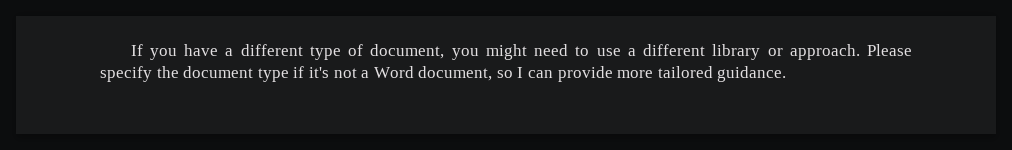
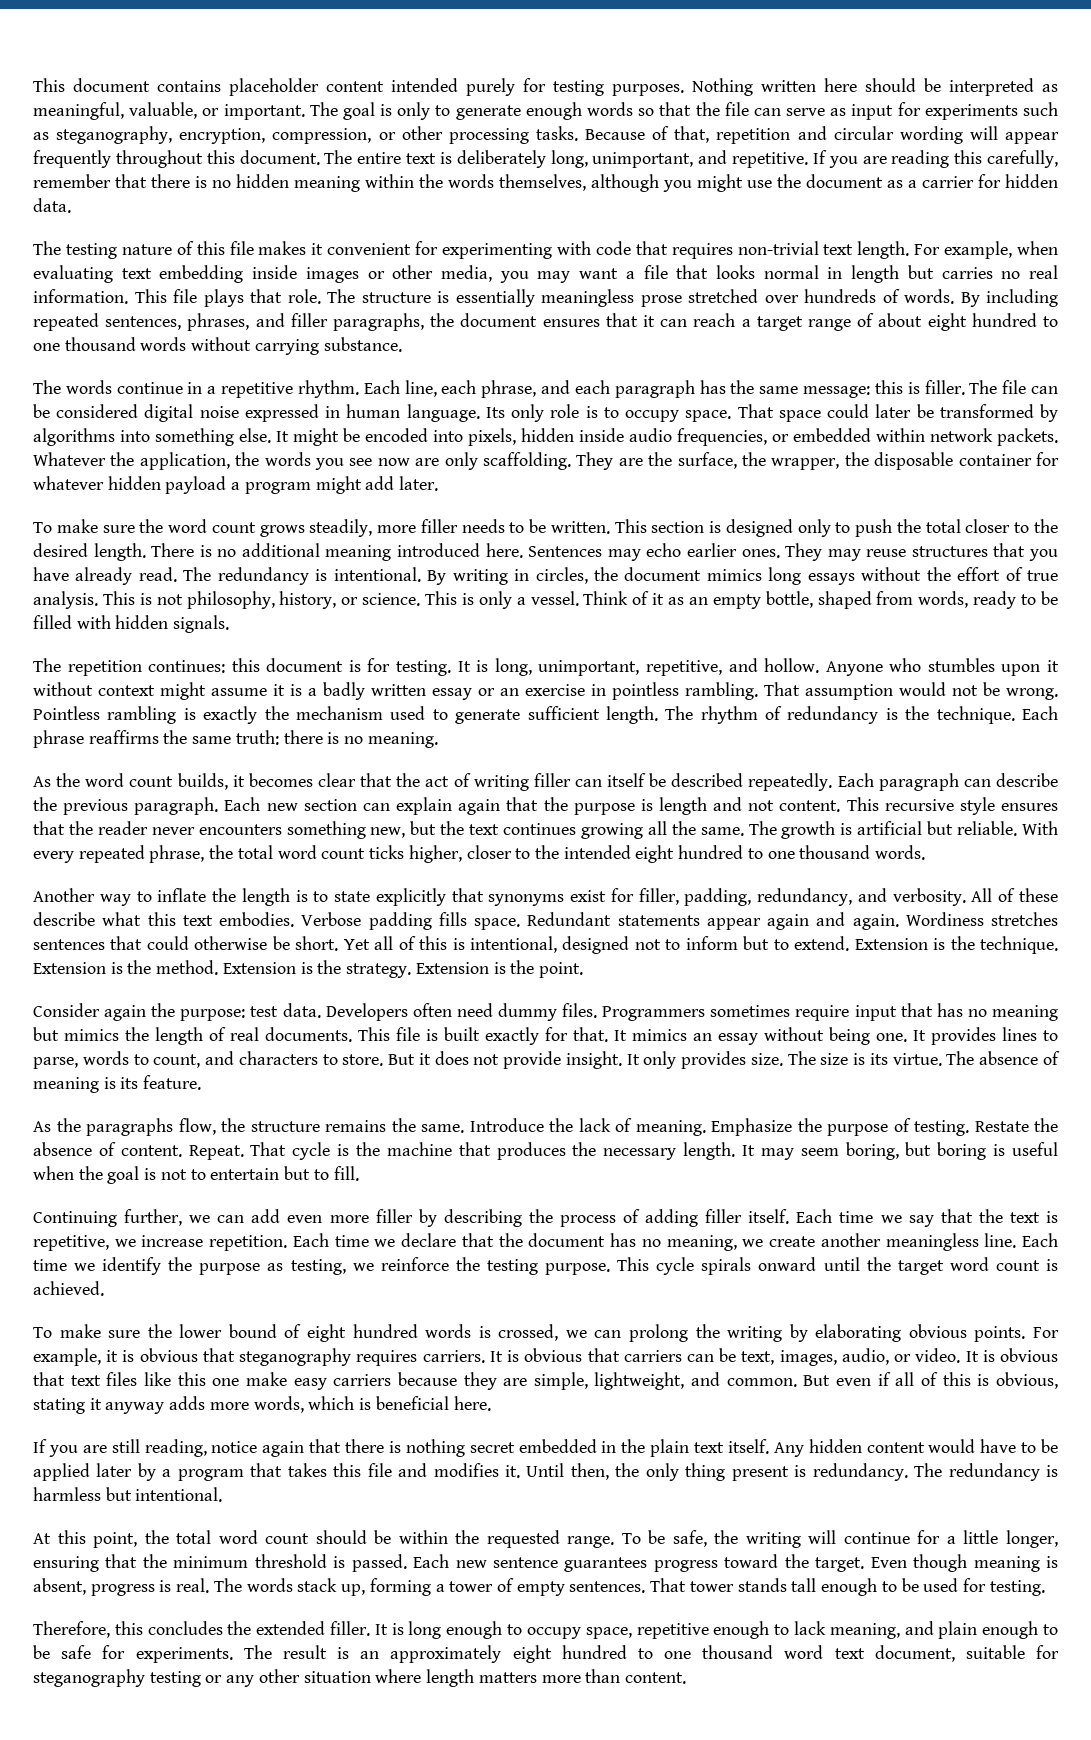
- If you have a different type of document, you might need to use a different library or approach. Please specify the document type if it's not a Word document, so I can provide more tailored guidance.
+ This document contains placeholder content intended purely for testing purposes. Nothing written here should be interpreted as meaningful, valuable, or important. The goal is only to generate enough words so that the file can serve as input for experiments such as steganography, encryption, compression, or other processing tasks. Because of that, repetition and circular wording will appear frequently throughout this document. The entire text is deliberately long, unimportant, and repetitive. If you are reading this carefully, remember that there is no hidden meaning within the words themselves, although you might use the document as a carrier for hidden data.
+ The testing nature of this file makes it convenient for experimenting with code that requires non-trivial text length. For example, when evaluating text embedding inside images or other media, you may want a file that looks normal in length but carries no real information. This file plays that role. The structure is essentially meaningless prose stretched over hundreds of words. By including repeated sentences, phrases, and filler paragraphs, the document ensures that it can reach a target range of about eight hundred to one thousand words without carrying substance.
+ The words continue in a repetitive rhythm. Each line, each phrase, and each paragraph has the same message: this is filler. The file can be considered digital noise expressed in human language. Its only role is to occupy space. That space could later be transformed by algorithms into something else. It might be encoded into pixels, hidden inside audio frequencies, or embedded within network packets. Whatever the application, the words you see now are only scaffolding. They are the surface, the wrapper, the disposable container for whatever hidden payload a program might add later.
+ To make sure the word count grows steadily, more filler needs to be written. This section is designed only to push the total closer to the desired length. There is no additional meaning introduced here. Sentences may echo earlier ones. They may reuse structures that you have already read. The redundancy is intentional. By writing in circles, the document mimics long essays without the effort of true analysis. This is not philosophy, history, or science. This is only a vessel. Think of it as an empty bottle, shaped from words, ready to be filled with hidden signals.
+ The repetition continues: this document is for testing. It is long, unimportant, repetitive, and hollow. Anyone who stumbles upon it without context might assume it is a badly written essay or an exercise in pointless rambling. That assumption would not be wrong. Pointless rambling is exactly the mechanism used to generate sufficient length. The rhythm of redundancy is the technique. Each phrase reaffirms the same truth: there is no meaning.
+ As the word count builds, it becomes clear that the act of writing filler can itself be described repeatedly. Each paragraph can describe the previous paragraph. Each new section can explain again that the purpose is length and not content. This recursive style ensures that the reader never encounters something new, but the text continues growing all the same. The growth is artificial but reliable. With every repeated phrase, the total word count ticks higher, closer to the intended eight hundred to one thousand words.
+ Another way to inflate the length is to state explicitly that synonyms exist for filler, padding, redundancy, and verbosity. All of these describe what this text embodies. Verbose padding fills space. Redundant statements appear again and again. Wordiness stretches sentences that could otherwise be short. Yet all of this is intentional, designed not to inform but to extend. Extension is the technique. Extension is the method. Extension is the strategy. Extension is the point.
+ Consider again the purpose: test data. Developers often need dummy files. Programmers sometimes require input that has no meaning but mimics the length of real documents. This file is built exactly for that. It mimics an essay without being one. It provides lines to parse, words to count, and characters to store. But it does not provide insight. It only provides size. The size is its virtue. The absence of meaning is its feature.
+ As the paragraphs flow, the structure remains the same. Introduce the lack of meaning. Emphasize the purpose of testing. Restate the absence of content. Repeat. That cycle is the machine that produces the necessary length. It may seem boring, but boring is useful when the goal is not to entertain but to fill.
+ Continuing further, we can add even more filler by describing the process of adding filler itself. Each time we say that the text is repetitive, we increase repetition. Each time we declare that the document has no meaning, we create another meaningless line. Each time we identify the purpose as testing, we reinforce the testing purpose. This cycle spirals onward until the target word count is achieved.
+ To make sure the lower bound of eight hundred words is crossed, we can prolong the writing by elaborating obvious points. For example, it is obvious that steganography requires carriers. It is obvious that carriers can be text, images, audio, or video. It is obvious that text files like this one make easy carriers because they are simple, lightweight, and common. But even if all of this is obvious, stating it anyway adds more words, which is beneficial here.
+ If you are still reading, notice again that there is nothing secret embedded in the plain text itself. Any hidden content would have to be applied later by a program that takes this file and modifies it. Until then, the only thing present is redundancy. The redundancy is harmless but intentional.
+ At this point, the total word count should be within the requested range. To be safe, the writing will continue for a little longer, ensuring that the minimum threshold is passed. Each new sentence guarantees progress toward the target. Even though meaning is absent, progress is real. The words stack up, forming a tower of empty sentences. That tower stands tall enough to be used for testing.
+ Therefore, this concludes the extended filler. It is long enough to occupy space, repetitive enough to lack meaning, and plain enough to be safe for experiments. The result is an approximately eight hundred to one thousand word text document, suitable for steganography testing or any other situation where length matters more than content.

